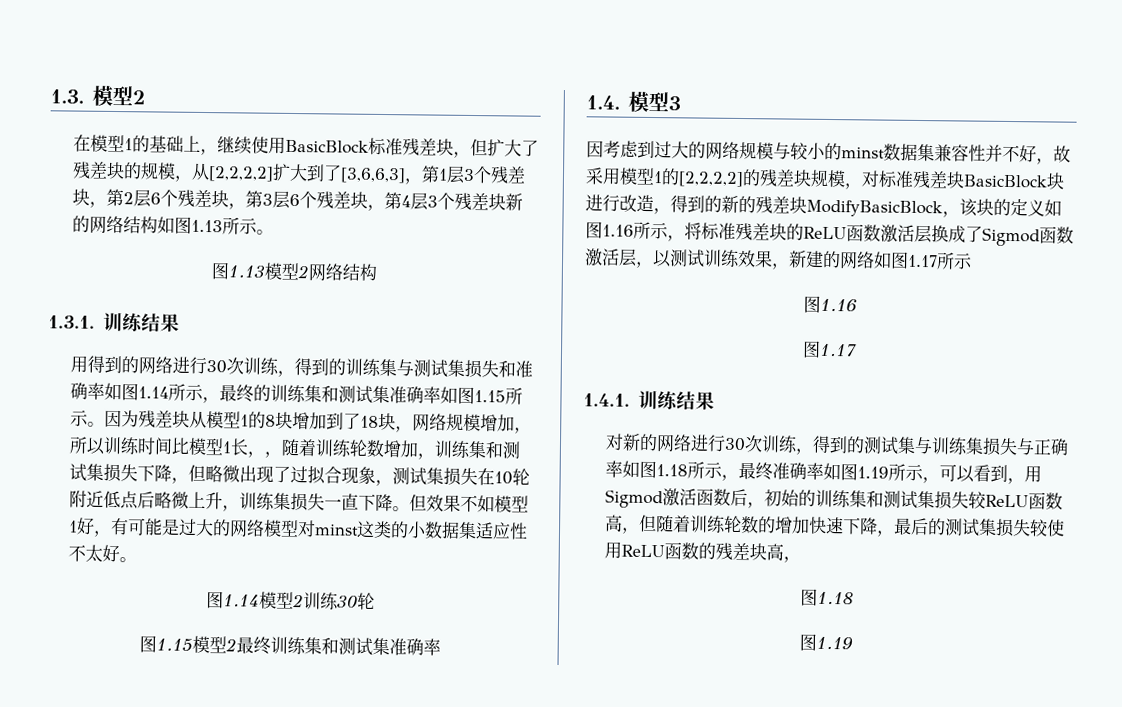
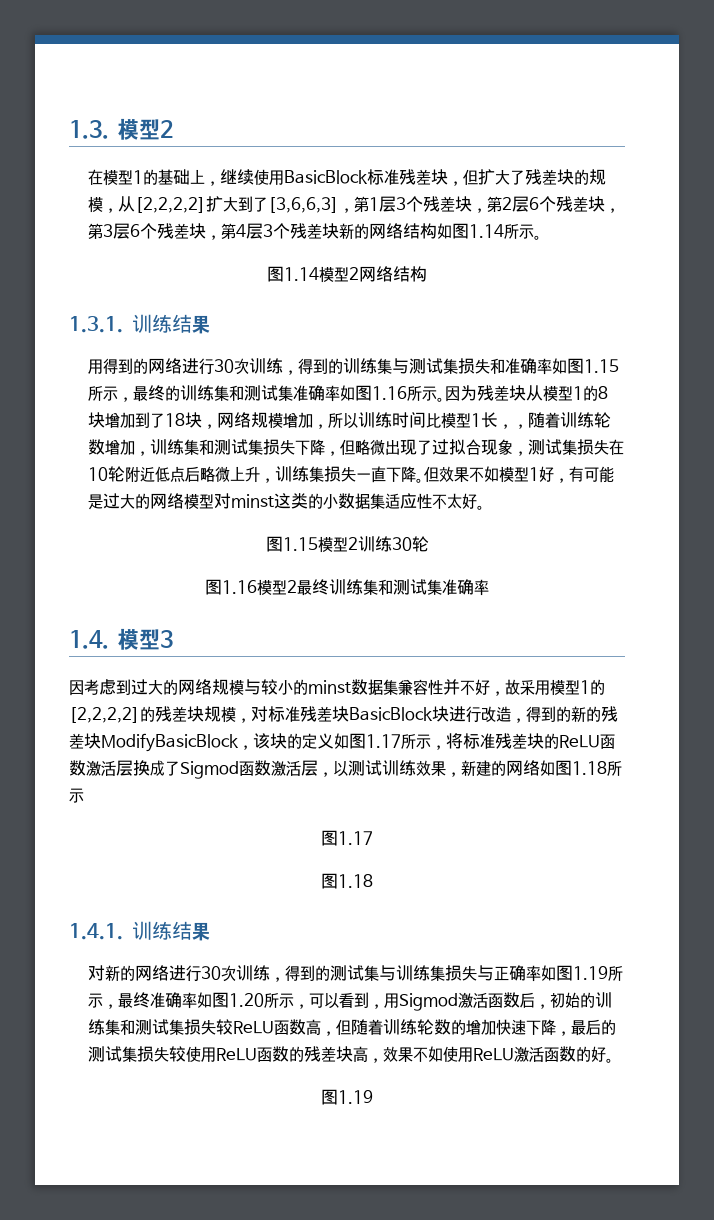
- 在模型1的基础上，继续使用BasicBlock标准残差块，但扩大了残差块的规模，从[2,2,2,2]扩大到了[3,6,6,3]，第1层3个残差块，第2层6个残差块，第3层6个残差块，第4层3个残差块新的网络结构如图1.13所示。
+ 在模型1的基础上，继续使用BasicBlock标准残差块，但扩大了残差块的规模，从[2,2,2,2]扩大到了[3,6,6,3]，第1层3个残差块，第2层6个残差块，第3层6个残差块，第4层3个残差块新的网络结构如图1.14所示。
- 图1.13模型2网络结构
+ 图1.14模型2网络结构
- 用得到的网络进行30次训练，得到的训练集与测试集损失和准确率如图1.14所示，最终的训练集和测试集准确率如图1.15所示。
+ 用得到的网络进行30次训练，得到的训练集与测试集损失和准确率如图1.15所示，最终的训练集和测试集准确率如图1.16所示。
- 图1.14模型2训练30轮
+ 图1.15模型2训练30轮
- 图1.15模型2最终训练集和测试集准确率
+ 图1.16模型2最终训练集和测试集准确率
- 因考虑到过大的网络规模与较小的minst数据集兼容性并不好，故采用模型1的[2,2,2,2]的残差块规模，对标准残差块BasicBlock块进行改造，得到的新的残差块ModifyBasicBlock，该块的定义如图1.16所示，将标准残差块的ReLU函数激活层换成了Sigmod函数激活层，以测试训练效果，新建的网络如图1.17所示
- 图1.16
+ 因考虑到过大的网络规模与较小的minst数据集兼容性并不好，故采用模型1的[2,2,2,2]的残差块规模，对标准残差块BasicBlock块进行改造，得到的新的残差块ModifyBasicBlock，该块的定义如图1.17所示，将标准残差块的ReLU函数激活层换成了Sigmod函数激活层，以测试训练效果，新建的网络如图1.18所示
  图1.17
+ 图1.18
- 对新的网络进行30次训练，得到的测试集与训练集损失与正确率如图1.18所示，最终准确率如图1.19所示，可以看到，用Sigmod激活函数后，初始的训练集和测试集损失较ReLU函数高，但随着训练轮数的增加快速下降，最后的测试集损失较使用ReLU函数的残差块高，
- 图1.18
+ 对新的网络进行30次训练，得到的测试集与训练集损失与正确率如图1.19所示，最终准确率如图1.20所示，可以看到，用Sigmod激活函数后，初始的训练集和测试集损失较ReLU函数高，但随着训练轮数的增加快速下降，最后的测试集损失较使用ReLU函数的残差块高，效果不如使用ReLU激活函数的好。

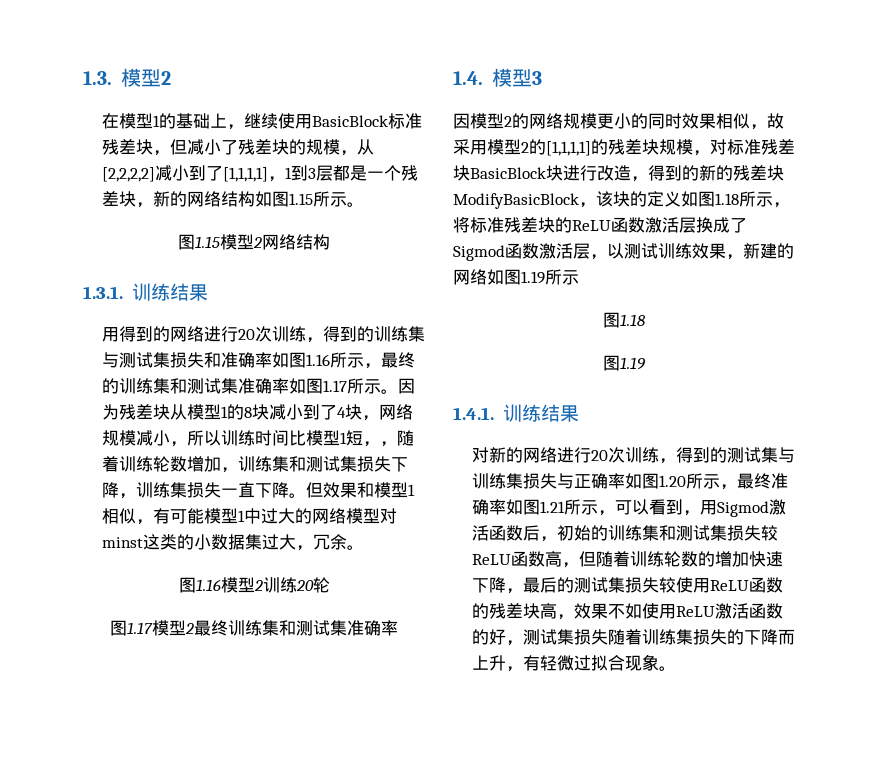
- 在模型1的基础上，继续使用BasicBlock标准残差块，但扩大了残差块的规模，从[2,2,2,2]扩大到了[3,6,6,3]，第1层3个残差块，第2层6个残差块，第3层6个残差块，第4层3个残差块新的网络结构如图1.14所示。
+ 在模型1的基础上，继续使用BasicBlock标准残差块，但减小了残差块的规模，从[2,2,2,2]减小到了[1,1,1,1]，1到3层都是一个残差块，新的网络结构如图1.15所示。
- 图1.14模型2网络结构
+ 图1.15模型2网络结构
- 用得到的网络进行30次训练，得到的训练集与测试集损失和准确率如图1.15所示，最终的训练集和测试集准确率如图1.16所示。
+ 用得到的网络进行20次训练，得到的训练集与测试集损失和准确率如图1.16所示，最终的训练集和测试集准确率如图1.17所示。
- 因为残差块从模型1的8块增加到了18块，网络规模增加，所以训练时间比模型1长，，随着训练轮数增加，训练集和测试集损失下降，但略微出现了过拟合现象，测试集损失在10轮附近低点后略微上升，训练集损失一直下降。
+ 因为残差块从模型1的8块减小到了4块，网络规模减小，所以训练时间比模型1短，，随着训练轮数增加，训练集和测试集损失下降，训练集损失一直下降。
- 但效果不如模型1好，有可能是过大的网络模型对minst这类的小数据集适应性不太好。
- 图1.15模型2训练30轮
+ 但效果和模型1相似，有可能模型1中过大的网络模型对minst这类的小数据集过大，冗余。
+ 图1.16模型2训练20轮
- 图1.16模型2最终训练集和测试集准确率
+ 图1.17模型2最终训练集和测试集准确率
- 因考虑到过大的网络规模与较小的minst数据集兼容性并不好，故采用模型1的[2,2,2,2]的残差块规模，对标准残差块BasicBlock块进行改造，得到的新的残差块ModifyBasicBlock，该块的定义如图1.17所示，将标准残差块的ReLU函数激活层换成了Sigmod函数激活层，以测试训练效果，新建的网络如图1.18所示
- 图1.17
+ 因模型2的网络规模更小的同时效果相似，故采用模型2的[1,1,1,1]的残差块规模，对标准残差块BasicBlock块进行改造，得到的新的残差块ModifyBasicBlock，该块的定义如图1.18所示，将标准残差块的ReLU函数激活层换成了Sigmod函数激活层，以测试训练效果，新建的网络如图1.19所示
  图1.18
+ 图1.19
- 对新的网络进行30次训练，得到的测试集与训练集损失与正确率如图1.19所示，最终准确率如图1.20所示，可以看到，用Sigmod激活函数后，初始的训练集和测试集损失较ReLU函数高，但随着训练轮数的增加快速下降，最后的测试集损失较使用ReLU函数的残差块高，效果不如使用ReLU激活函数的好。
- 图1.19
+ 对新的网络进行20次训练，得到的测试集与训练集损失与正确率如图1.20所示，最终准确率如图1.21所示，可以看到，用Sigmod激活函数后，初始的训练集和测试集损失较ReLU函数高，但随着训练轮数的增加快速下降，最后的测试集损失较使用ReLU函数的残差块高，效果不如使用ReLU激活函数的好，测试集损失随着训练集损失的下降而上升，有轻微过拟合现象。

